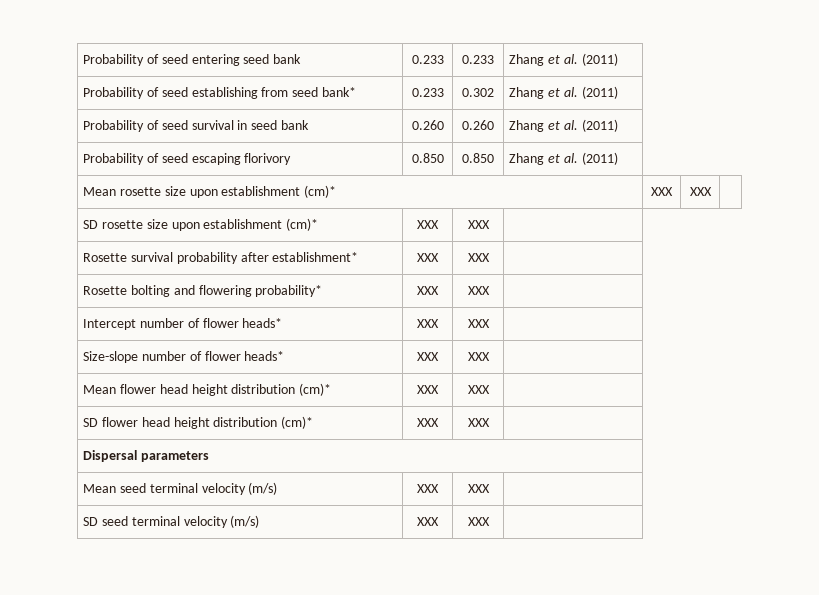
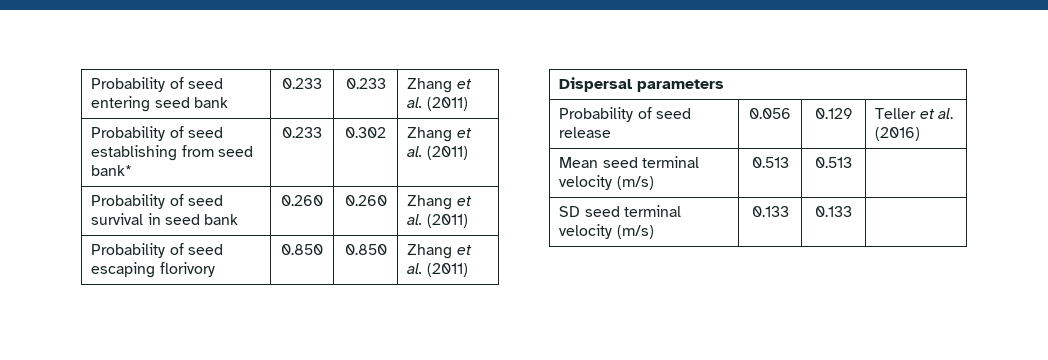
- Mean rosette size upon establishment (cm)* | XXX | XXX |
- SD rosette size upon establishment (cm)* | XXX | XXX |
- Rosette survival probability after establishment* | XXX | XXX |
- Rosette bolting and flowering probability* | XXX | XXX |
- Intercept number of flower heads* | XXX | XXX |
- Size-slope number of flower heads* | XXX | XXX |
- Mean flower head height distribution (cm)* | XXX | XXX |
- SD flower head height distribution (cm)* | XXX | XXX |
  Dispersal parameters
+ Probability of seed release | 0.056 | 0.129 | Teller et al. (2016)
- Mean seed terminal velocity (m/s) | XXX | XXX |
+ Mean seed terminal velocity (m/s) | 0.513 | 0.513 |
- SD seed terminal velocity (m/s) | XXX | XXX |
+ SD seed terminal velocity (m/s) | 0.133 | 0.133 |

